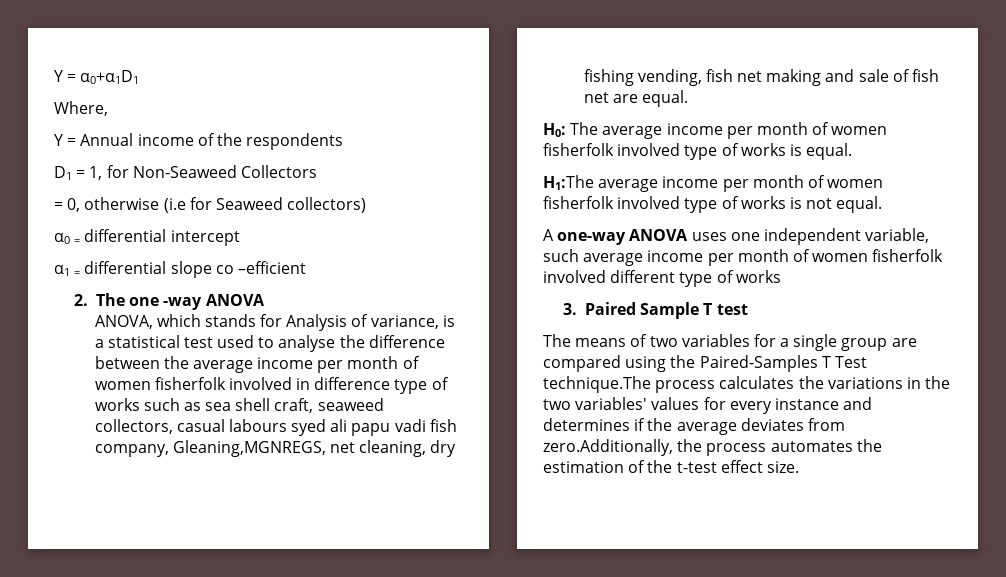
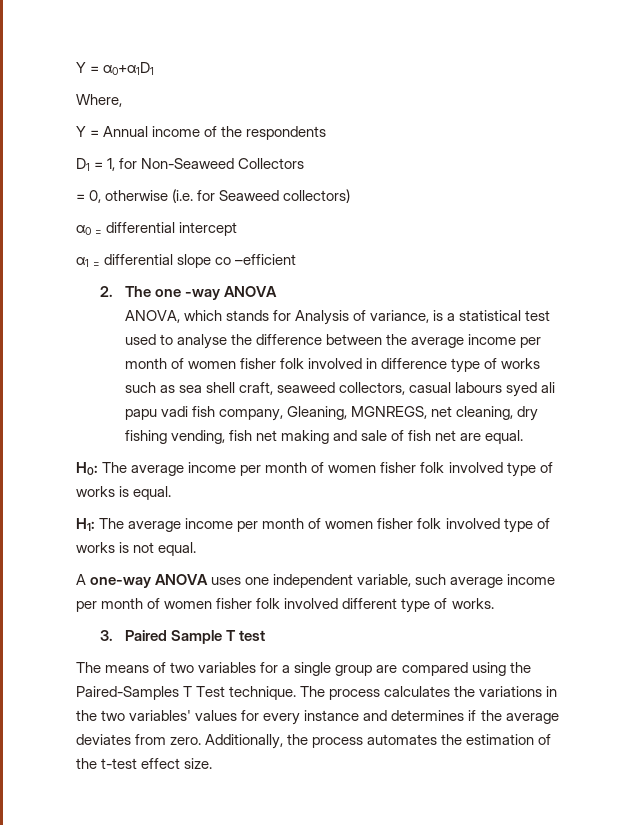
- = 0, otherwise (i.e for Seaweed collectors)
+ = 0, otherwise (i.e. for Seaweed collectors)
- ANOVA, which stands for Analysis of variance, is a statistical test used to analyse the difference between the average income per month of women fisherfolk involved in difference type of works such as sea shell craft, seaweed collectors, casual labours syed ali papu vadi fish company, Gleaning,MGNREGS, net cleaning, dry fishing vending, fish net making and sale of fish net are equal.
+ ANOVA, which stands for Analysis of variance, is a statistical test used to analyse the difference between the average income per month of women fisher folk involved in difference type of works such as sea shell craft, seaweed collectors, casual labours syed ali papu vadi fish company, Gleaning, MGNREGS, net cleaning, dry fishing vending, fish net making and sale of fish net are equal.
- H0: The average income per month of women fisherfolk involved type of works is equal.
+ H0: The average income per month of women fisher folk involved type of works is equal.
- H1:The average income per month of women fisherfolk involved type of works is not equal.
+ H1: The average income per month of women fisher folk involved type of works is not equal.
- A one-way ANOVA uses one independent variable, such average income per month of women fisherfolk involved different type of works
+ A one-way ANOVA uses one independent variable, such average income per month of women fisher folk involved different type of works.
- The means of two variables for a single group are compared using the Paired-Samples T Test technique.The process calculates the variations in the two variables' values for every instance and determines if the average deviates from zero.Additionally, the process automates the estimation of the t-test effect size.
+ The means of two variables for a single group are compared using the Paired-Samples T Test technique. The process calculates the variations in the two variables' values for every instance and determines if the average deviates from zero. Additionally, the process automates the estimation of the t-test effect size.

